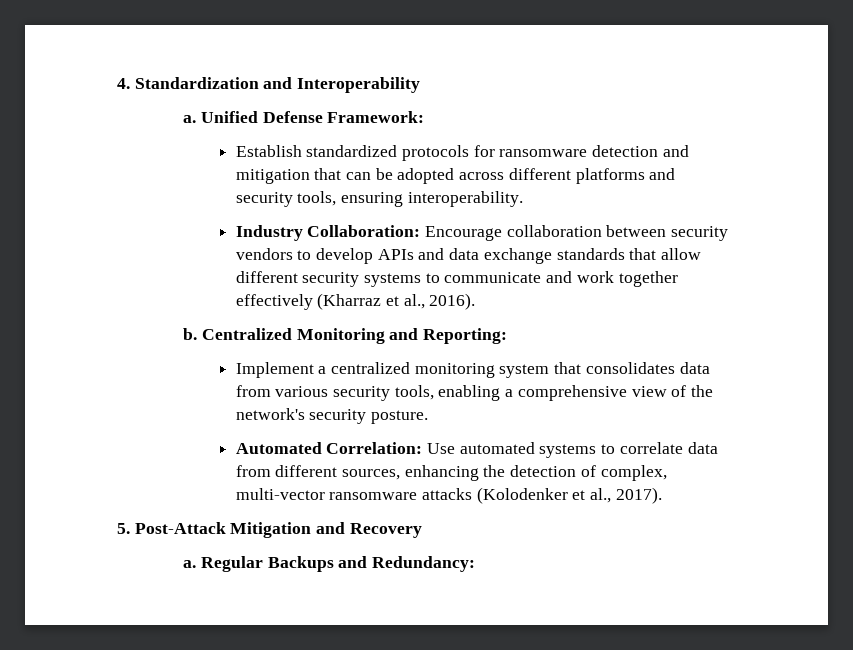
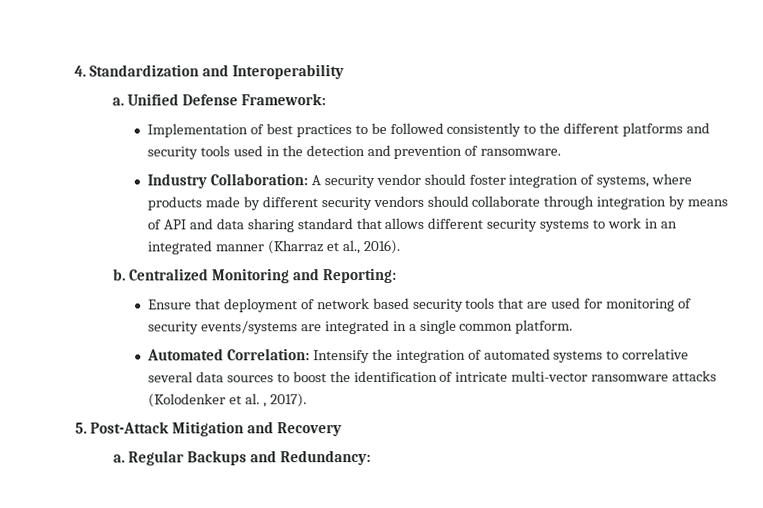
- Establish standardized protocols for ransomware detection and mitigation that can be adopted across different platforms and security tools, ensuring interoperability.
- Industry Collaboration: Encourage collaboration between security vendors to develop APIs and data exchange standards that allow different security systems to communicate and work together effectively (Kharraz et al., 2016).
+ Implementation of best practices to be followed consistently to the different platforms and security tools used in the detection and prevention of ransomware.
+ Industry Collaboration: A security vendor should foster integration of systems, where products made by different security vendors should collaborate through integration by means of API and data sharing standard that allows different security systems to work in an integrated manner (Kharraz et al., 2016).
- Implement a centralized monitoring system that consolidates data from various security tools, enabling a comprehensive view of the network's security posture.
- Automated Correlation: Use automated systems to correlate data from different sources, enhancing the detection of complex, multi-vector ransomware attacks (Kolodenker et al., 2017).
+ Ensure that deployment of network based security tools that are used for monitoring of security events/systems are integrated in a single common platform.
+ Automated Correlation: Intensify the integration of automated systems to correlative several data sources to boost the identification of intricate multi-vector ransomware attacks (Kolodenker et al. , 2017).

